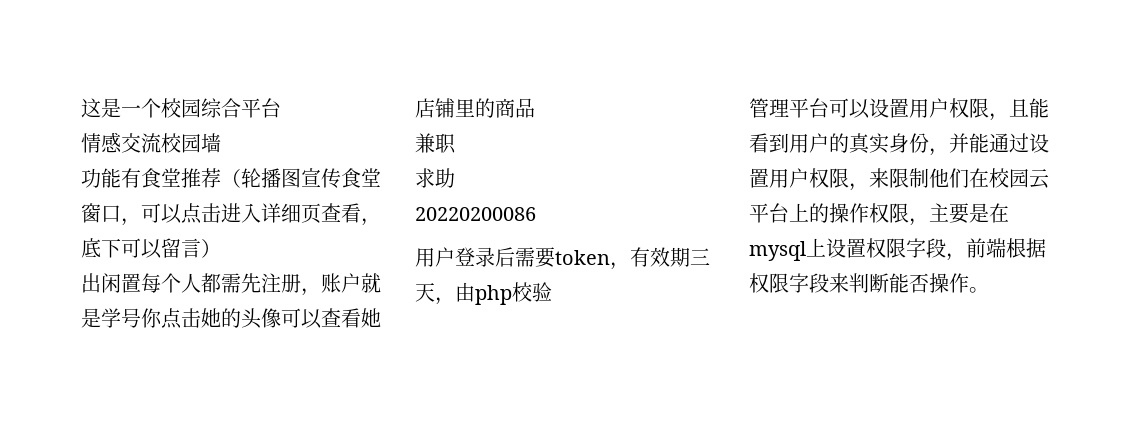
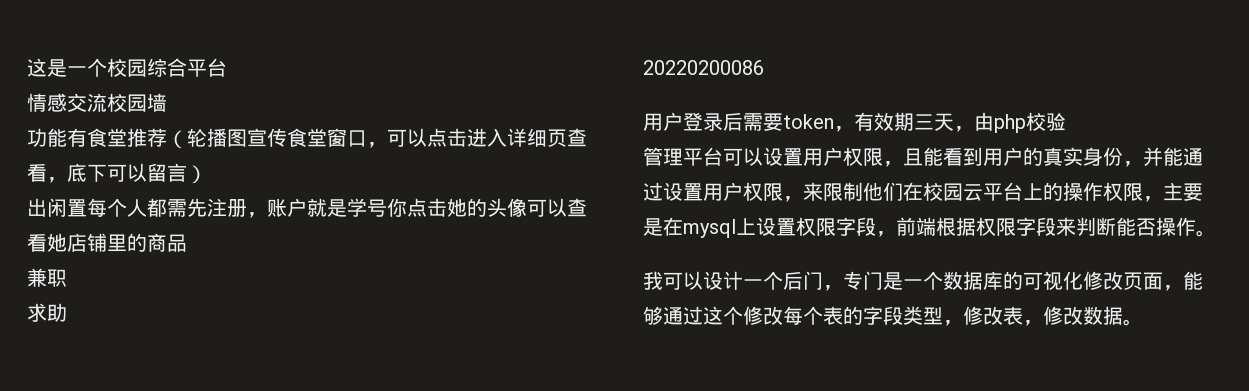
+ 我可以设计一个后门，专门是一个数据库的可视化修改页面，能够通过这个修改每个表的字段类型，修改表，修改数据。

